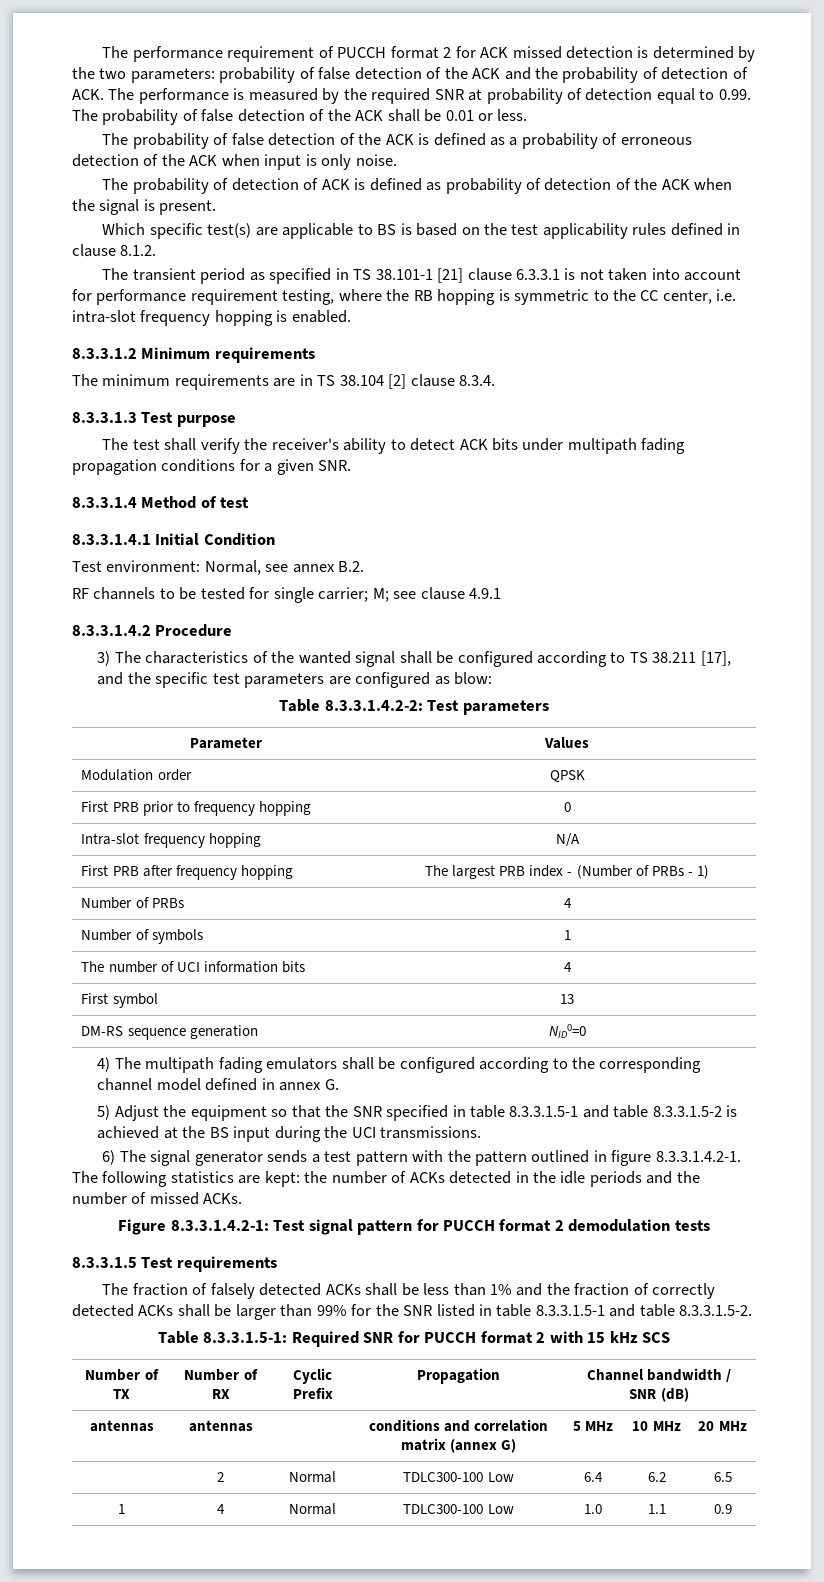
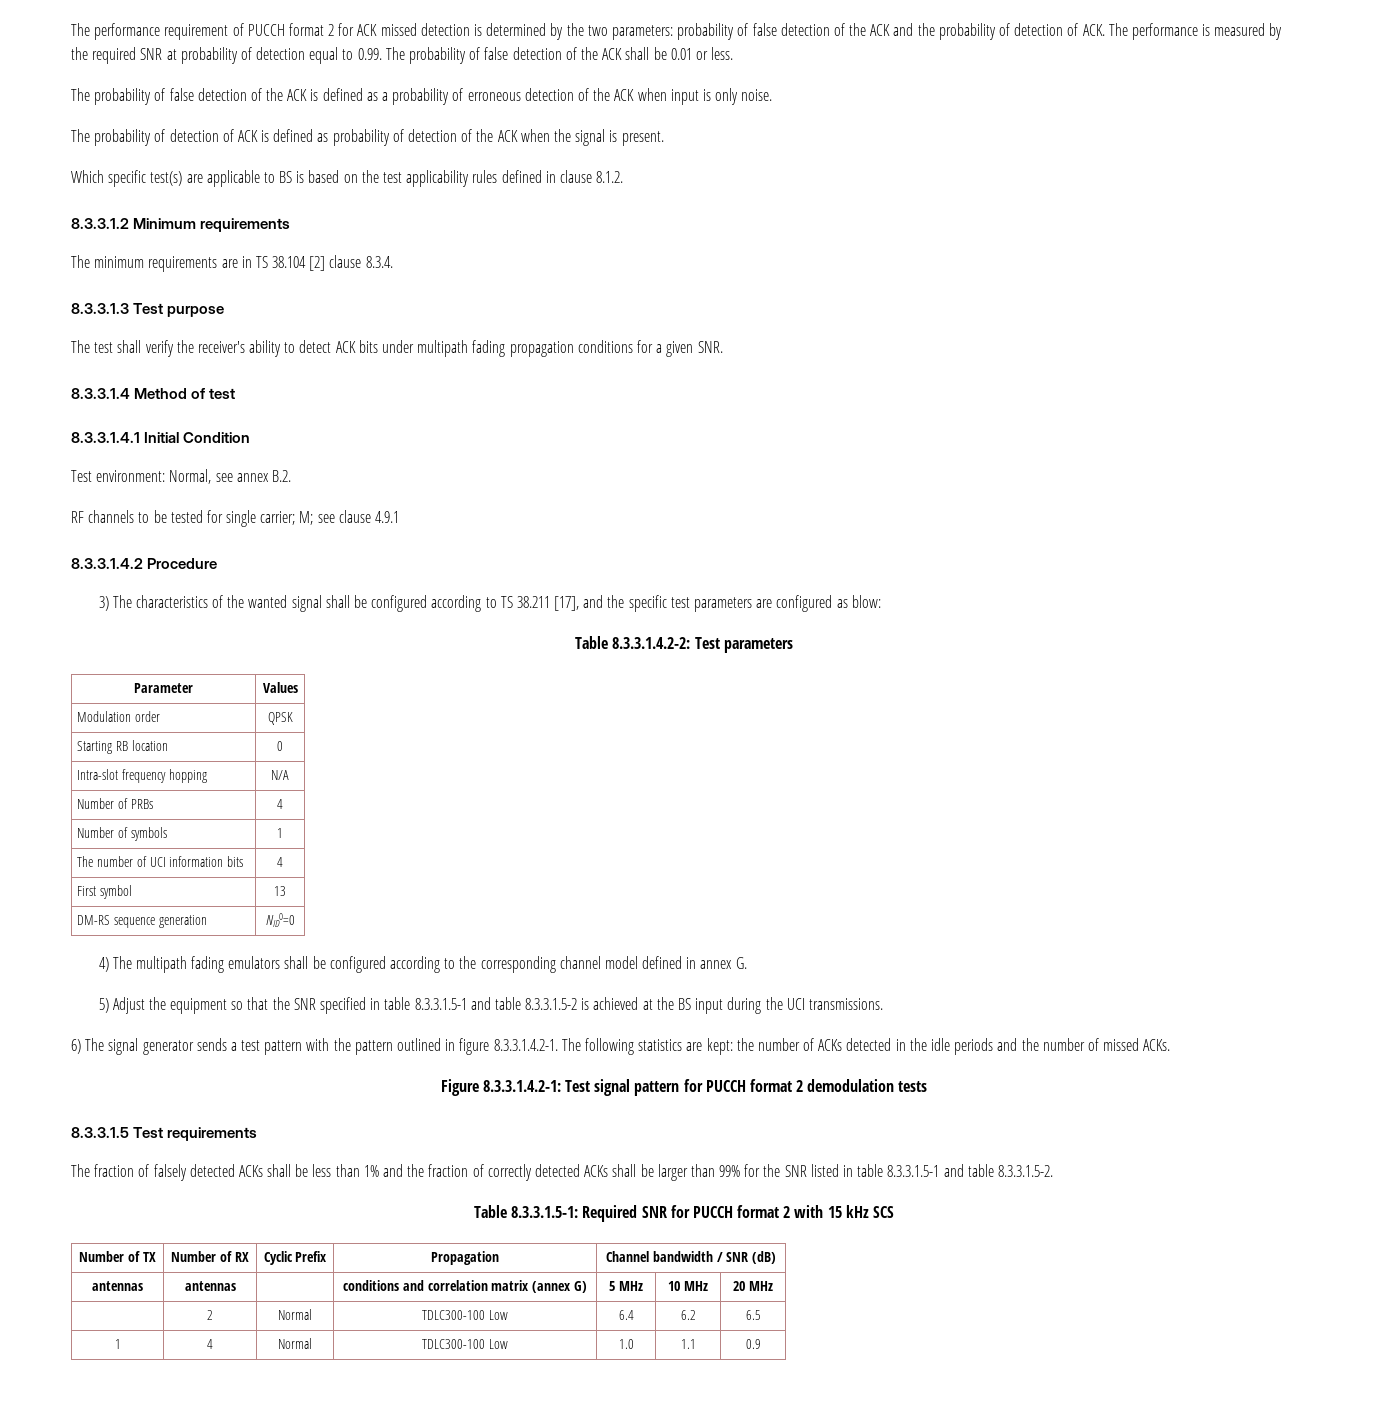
- The transient period as specified in TS 38.101-1 [21] clause 6.3.3.1 is not taken into account for performance requirement testing, where the RB hopping is symmetric to the CC center, i.e. intra-slot frequency hopping is enabled.
- First PRB prior to frequency hopping | 0
+ Starting RB location | 0
- First PRB after frequency hopping | The largest PRB index - (Number of PRBs - 1)

